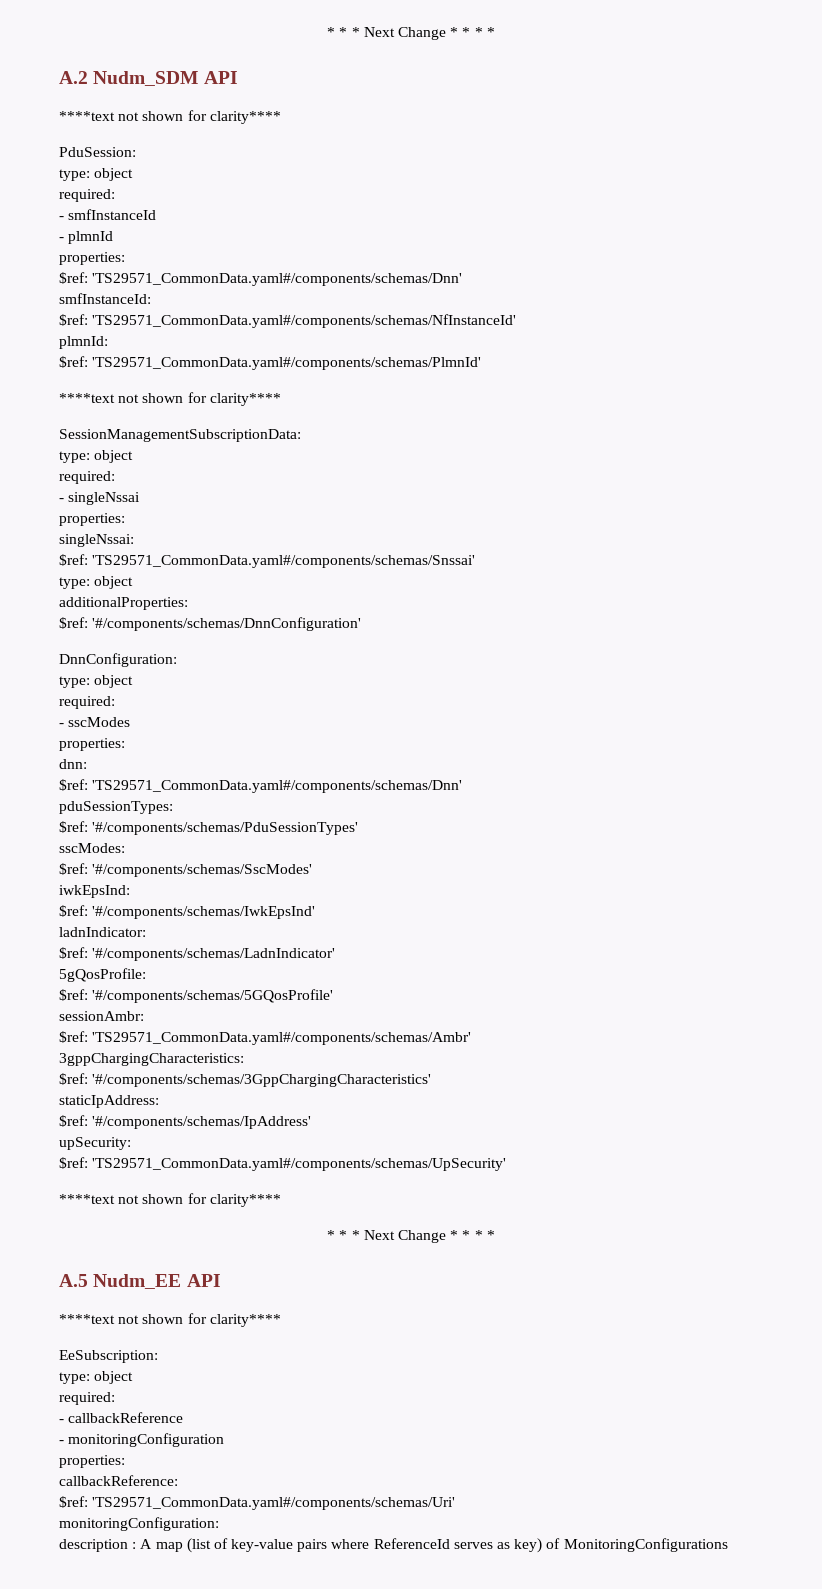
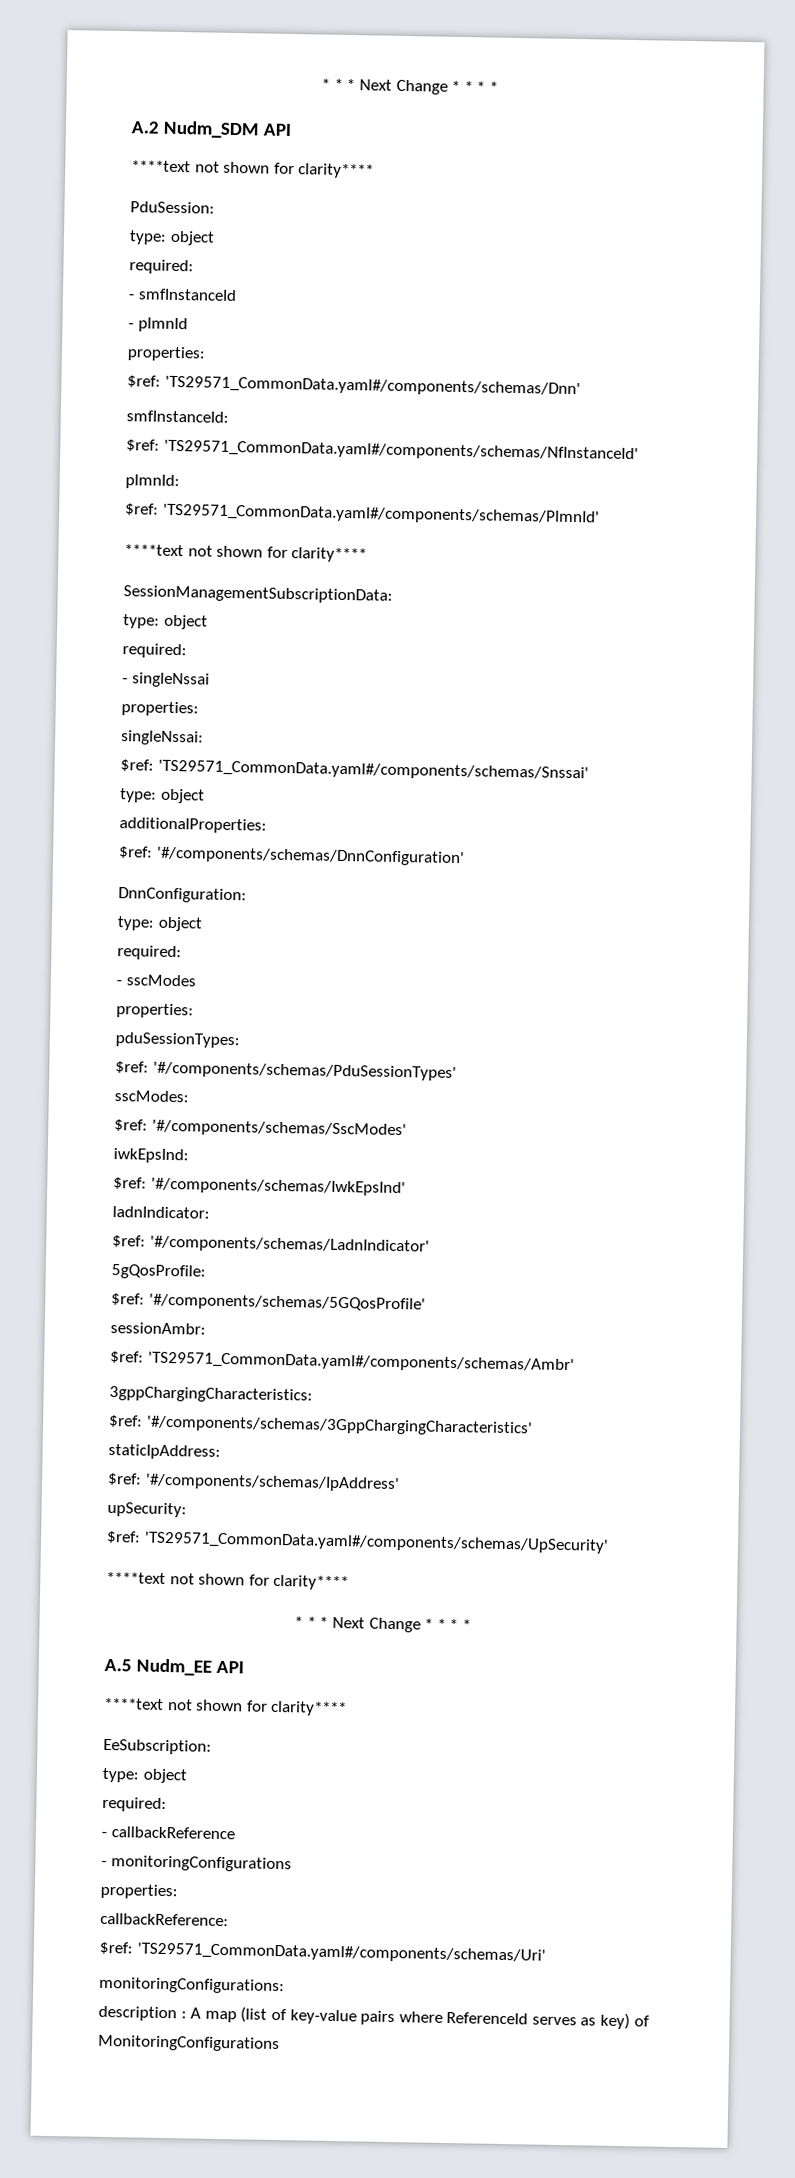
- dnn:
- $ref: 'TS29571_CommonData.yaml#/components/schemas/Dnn'
- - monitoringConfiguration
+ - monitoringConfigurations
- monitoringConfiguration:
+ monitoringConfigurations:

